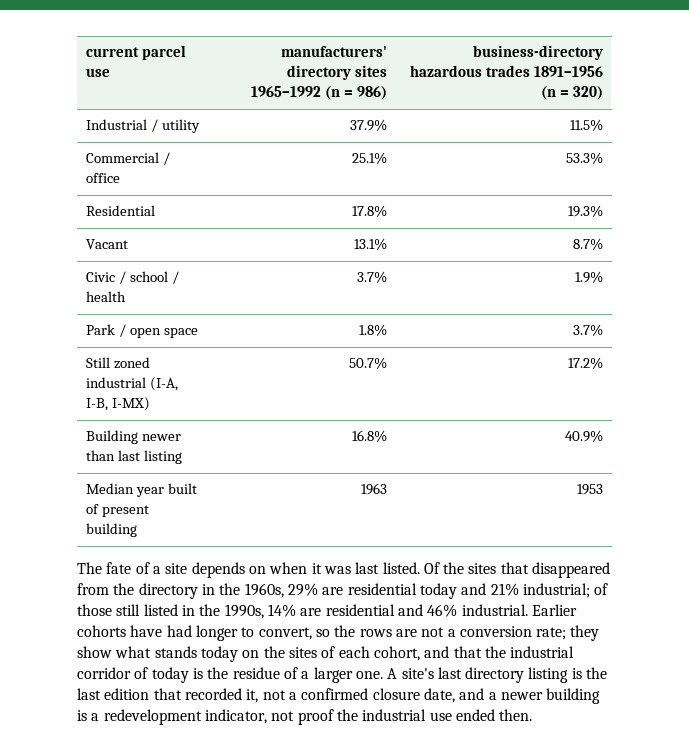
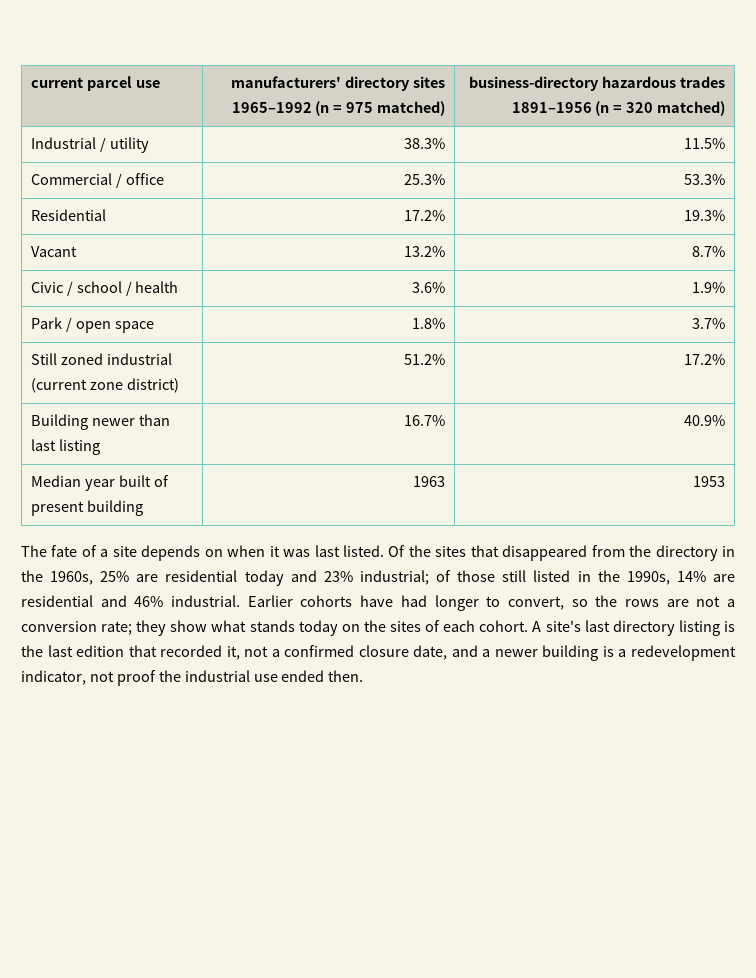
- current parcel use | manufacturers' directory sites 1965–1992 (n = 986) | business-directory hazardous trades 1891–1956 (n = 320)
+ current parcel use | manufacturers' directory sites 1965–1992 (n = 975 matched) | business-directory hazardous trades 1891–1956 (n = 320 matched)
- Industrial / utility | 37.9% | 11.5%
+ Industrial / utility | 38.3% | 11.5%
- Commercial / office | 25.1% | 53.3%
+ Commercial / office | 25.3% | 53.3%
- Residential | 17.8% | 19.3%
+ Residential | 17.2% | 19.3%
- Vacant | 13.1% | 8.7%
+ Vacant | 13.2% | 8.7%
- Civic / school / health | 3.7% | 1.9%
+ Civic / school / health | 3.6% | 1.9%
- Still zoned industrial (I-A, I-B, I-MX) | 50.7% | 17.2%
+ Still zoned industrial (current zone district) | 51.2% | 17.2%
- Building newer than last listing | 16.8% | 40.9%
+ Building newer than last listing | 16.7% | 40.9%
- Of the sites that disappeared from the directory in the 1960s, 29% are residential today and 21% industrial; of those still listed in the 1990s, 14% are residential and 46% industrial.
+ Of the sites that disappeared from the directory in the 1960s, 25% are residential today and 23% industrial; of those still listed in the 1990s, 14% are residential and 46% industrial.
- Earlier cohorts have had longer to convert, so the rows are not a conversion rate; they show what stands today on the sites of each cohort, and that the industrial corridor of today is the residue of a larger one.
+ Earlier cohorts have had longer to convert, so the rows are not a conversion rate; they show what stands today on the sites of each cohort.

